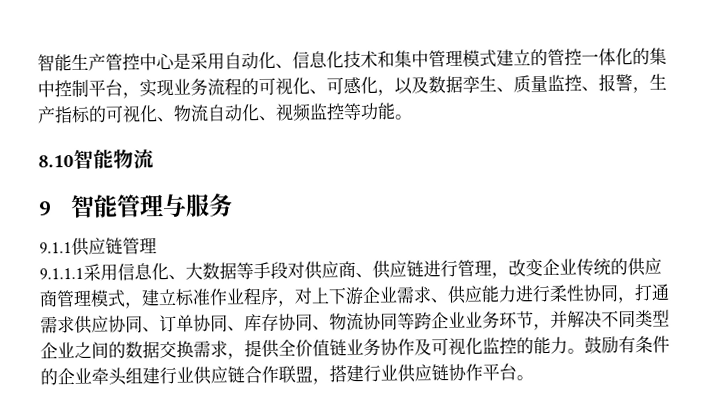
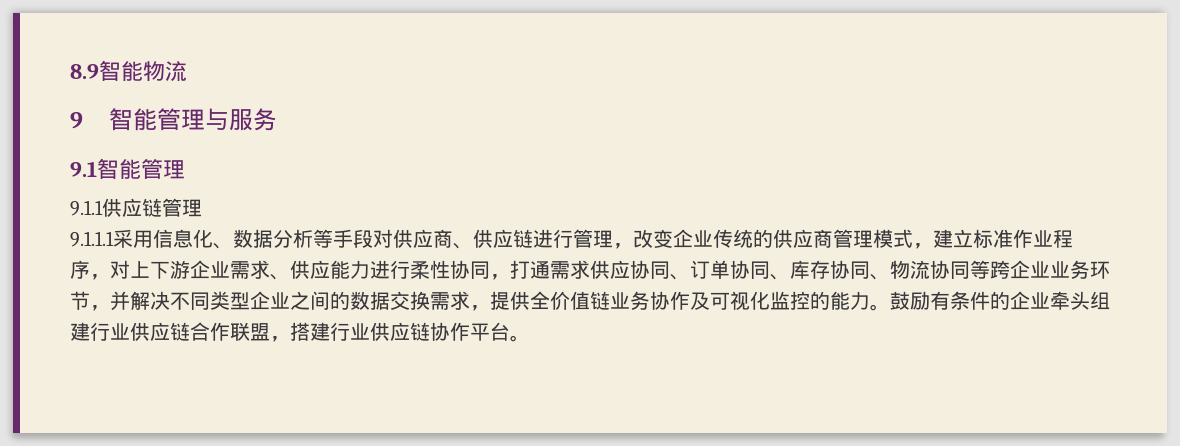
- 智能生产管控中心是采用自动化、信息化技术和集中管理模式建立的管控一体化的集中控制平台，实现业务流程的可视化、可感化，以及数据孪生、质量监控、报警，生产指标的可视化、物流自动化、视频监控等功能。
- 8.10智能物流
+ 8.9智能物流
+ 9.1智能管理
- 9.1.1.1采用信息化、大数据等手段对供应商、供应链进行管理，改变企业传统的供应商管理模式，建立标准作业程序，对上下游企业需求、供应能力进行柔性协同，打通需求供应协同、订单协同、库存协同、物流协同等跨企业业务环节，并解决不同类型企业之间的数据交换需求，提供全价值链业务协作及可视化监控的能力。
+ 9.1.1.1采用信息化、数据分析等手段对供应商、供应链进行管理，改变企业传统的供应商管理模式，建立标准作业程序，对上下游企业需求、供应能力进行柔性协同，打通需求供应协同、订单协同、库存协同、物流协同等跨企业业务环节，并解决不同类型企业之间的数据交换需求，提供全价值链业务协作及可视化监控的能力。

